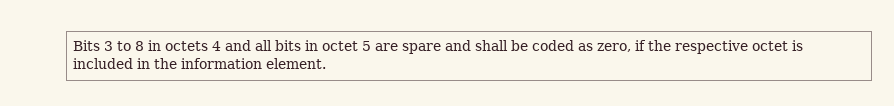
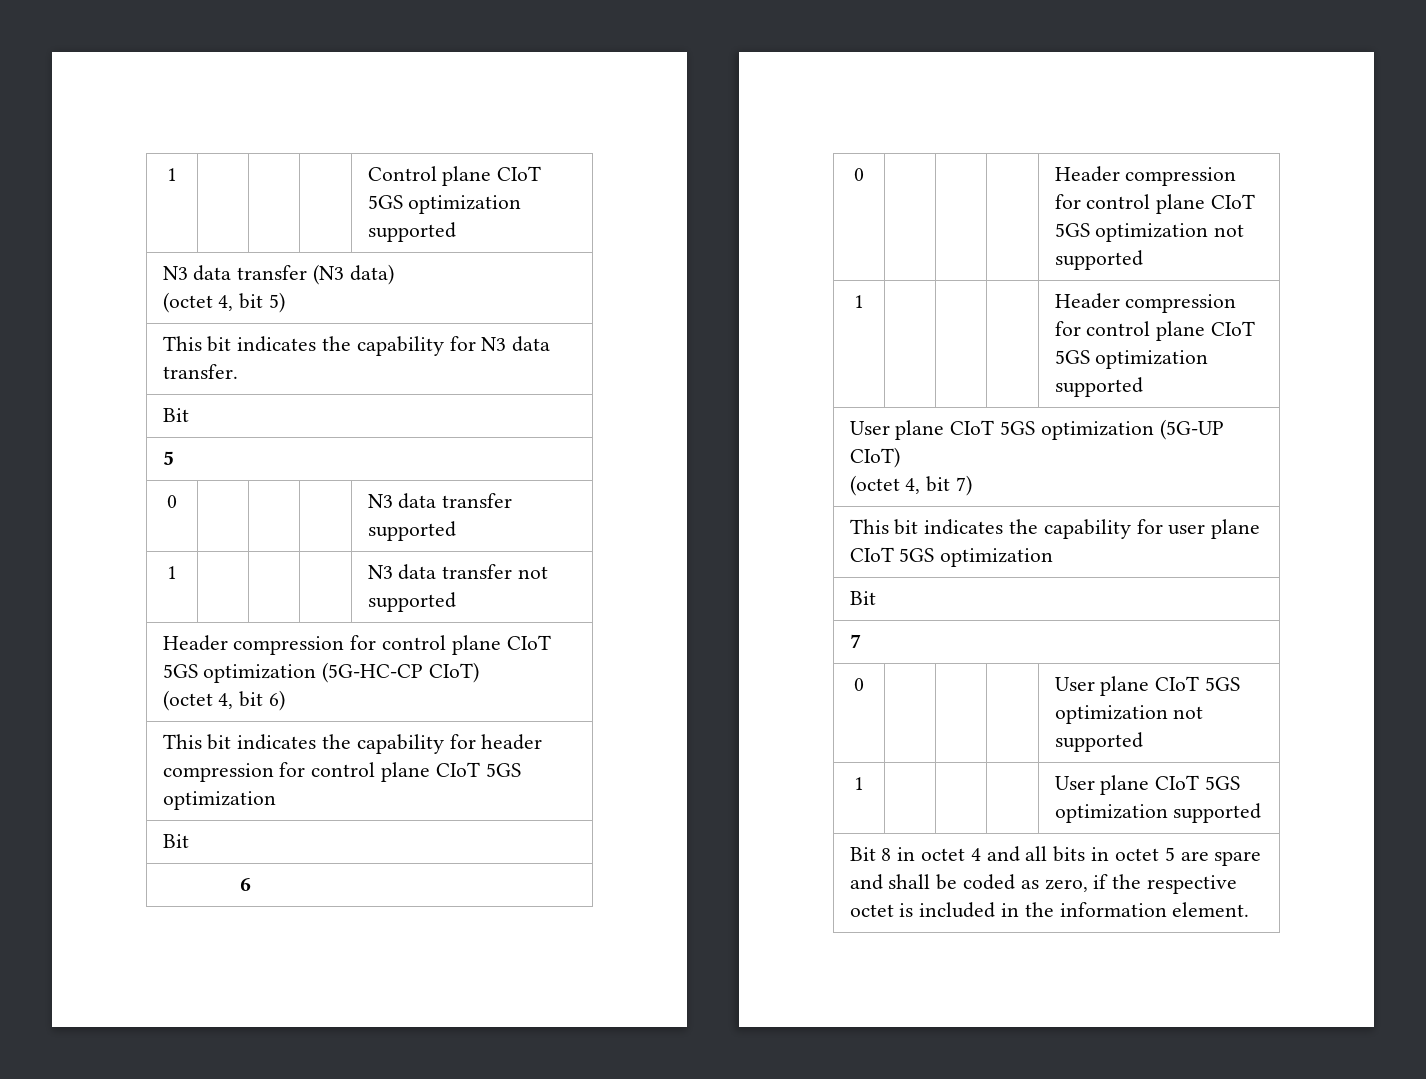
- Bits 3 to 8 in octets 4 and all bits in octet 5 are spare and shall be coded as zero, if the respective octet is included in the information element.
+ 1 | | | | Control plane CIoT 5GS optimization supported
+ N3 data transfer (N3 data)
+ (octet 4, bit 5)
+ This bit indicates the capability for N3 data transfer.
+ Bit
+ 5
+ 0 | | | | N3 data transfer supported
+ 1 | | | | N3 data transfer not supported
+ Header compression for control plane CIoT 5GS optimization (5G-HC-CP CIoT)
+ (octet 4, bit 6)
+ This bit indicates the capability for header compression for control plane CIoT 5GS optimization
+ Bit
+ 6
+ 0 | | | | Header compression for control plane CIoT 5GS optimization not supported
+ 1 | | | | Header compression for control plane CIoT 5GS optimization supported
+ User plane CIoT 5GS optimization (5G-UP CIoT)
+ (octet 4, bit 7)
+ This bit indicates the capability for user plane CIoT 5GS optimization
+ Bit
+ 7
+ 0 | | | | User plane CIoT 5GS optimization not supported
+ 1 | | | | User plane CIoT 5GS optimization supported
+ Bit 8 in octet 4 and all bits in octet 5 are spare and shall be coded as zero, if the respective octet is included in the information element.

